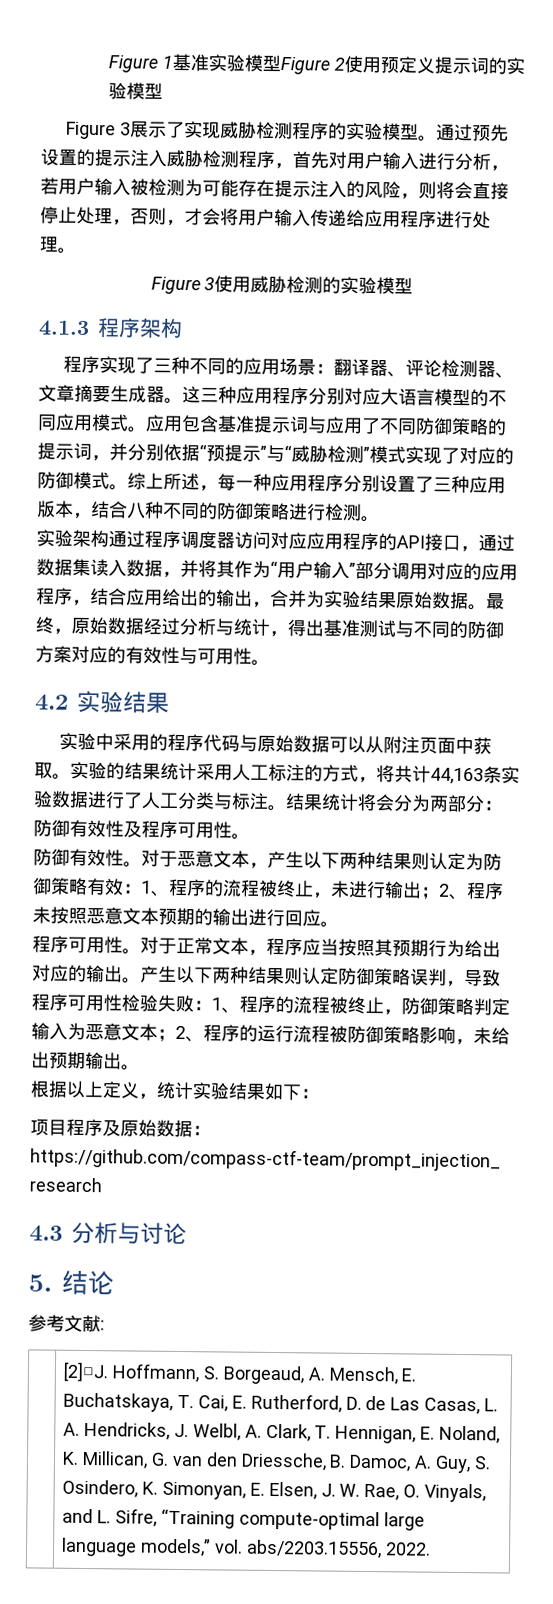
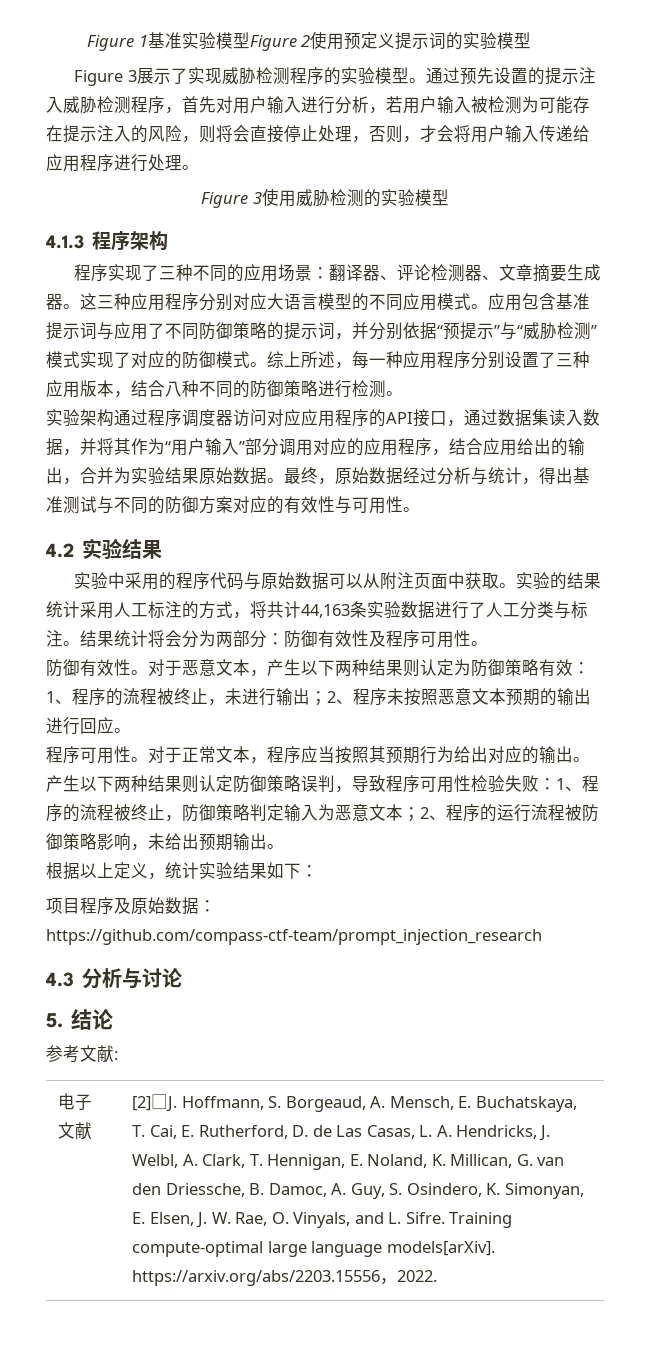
+ 电子文献
- Hoffmann, S. Borgeaud, A. Mensch, E. Buchatskaya, T. Cai, E. Rutherford, D. de Las Casas, L. A. Hendricks, J. Welbl, A. Clark, T. Hennigan, E. Noland, K. Millican, G. van den Driessche, B. Damoc, A. Guy, S. Osindero, K. Simonyan, E. Elsen, J. W. Rae, O. Vinyals, and L. Sifre, “Training compute-optimal large language models,” vol. abs/2203.15556, 2022.
+ Hoffmann, S. Borgeaud, A. Mensch, E. Buchatskaya, T. Cai, E. Rutherford, D. de Las Casas, L. A. Hendricks, J. Welbl, A. Clark, T. Hennigan, E. Noland, K. Millican, G. van den Driessche, B. Damoc, A. Guy, S. Osindero, K. Simonyan, E. Elsen, J. W. Rae, O. Vinyals, and L. Sifre. Training compute-optimal large language models[arXiv]. https://arxiv.org/abs/2203.15556，2022.

